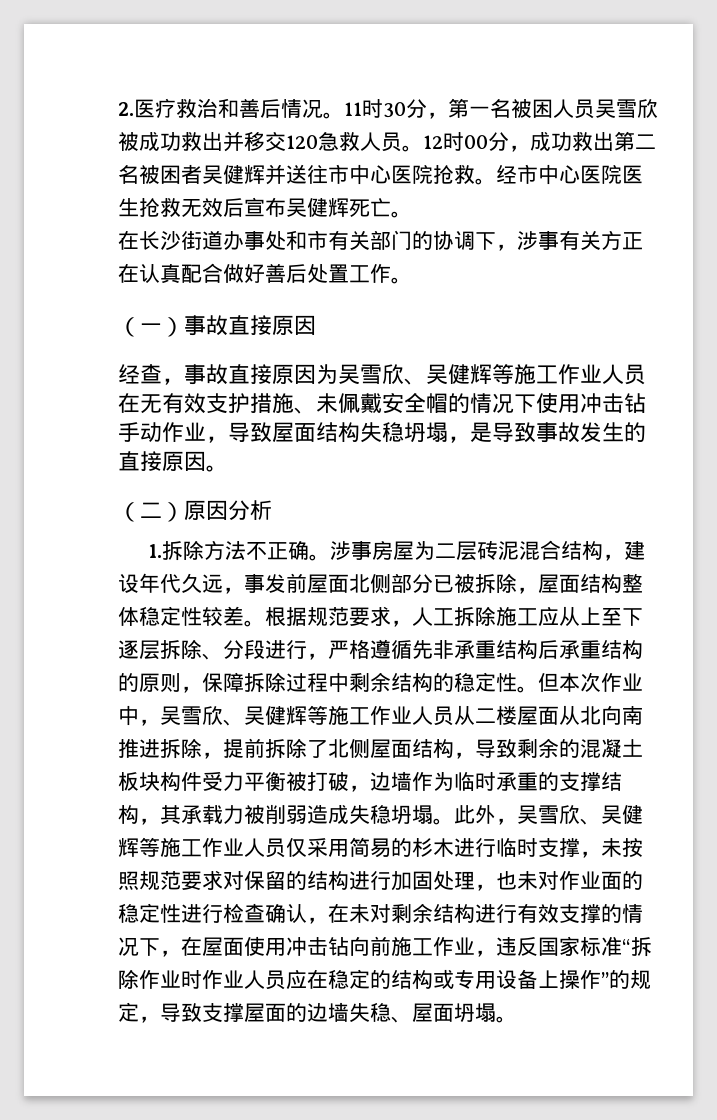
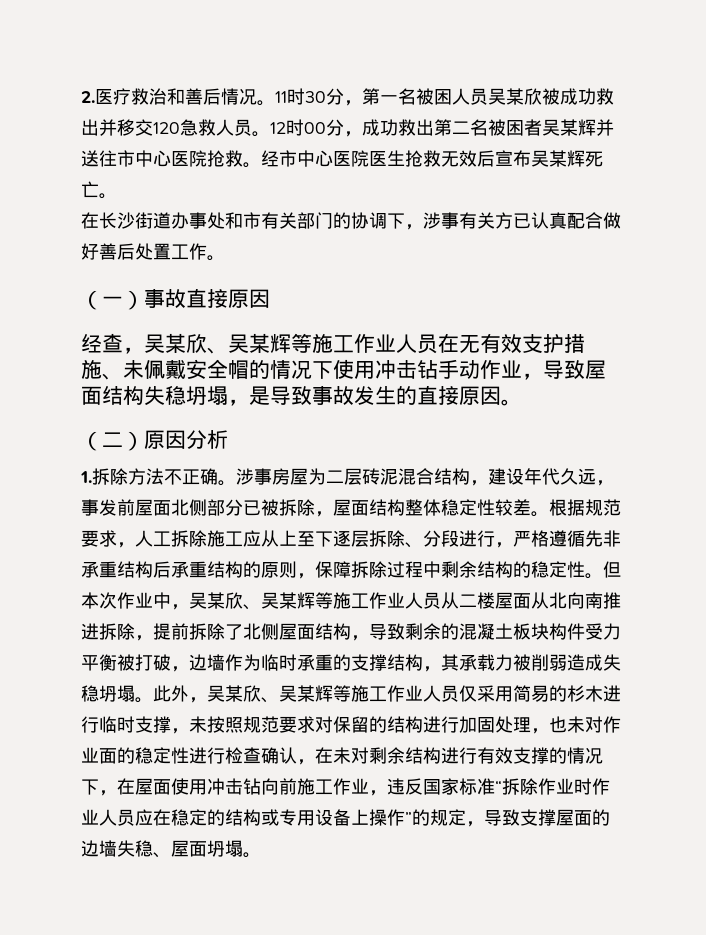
- 11时30分，第一名被困人员吴雪欣被成功救出并移交120急救人员。
+ 11时30分，第一名被困人员吴某欣被成功救出并移交120急救人员。
- 12时00分，成功救出第二名被困者吴健辉并送往市中心医院抢救。
+ 12时00分，成功救出第二名被困者吴某辉并送往市中心医院抢救。
- 经市中心医院医生抢救无效后宣布吴健辉死亡。
+ 经市中心医院医生抢救无效后宣布吴某辉死亡。
- 在长沙街道办事处和市有关部门的协调下，涉事有关方正在认真配合做好善后处置工作。
+ 在长沙街道办事处和市有关部门的协调下，涉事有关方已认真配合做好善后处置工作。
- 经查，事故直接原因为吴雪欣、吴健辉等施工作业人员在无有效支护措施、未佩戴安全帽的情况下使用冲击钻手动作业，导致屋面结构失稳坍塌，是导致事故发生的直接原因。
+ 经查，吴某欣、吴某辉等施工作业人员在无有效支护措施、未佩戴安全帽的情况下使用冲击钻手动作业，导致屋面结构失稳坍塌，是导致事故发生的直接原因。
- 但本次作业中，吴雪欣、吴健辉等施工作业人员从二楼屋面从北向南推进拆除，提前拆除了北侧屋面结构，导致剩余的混凝土板块构件受力平衡被打破，边墙作为临时承重的支撑结构，其承载力被削弱造成失稳坍塌。
+ 但本次作业中，吴某欣、吴某辉等施工作业人员从二楼屋面从北向南推进拆除，提前拆除了北侧屋面结构，导致剩余的混凝土板块构件受力平衡被打破，边墙作为临时承重的支撑结构，其承载力被削弱造成失稳坍塌。
- 此外，吴雪欣、吴健辉等施工作业人员仅采用简易的杉木进行临时支撑，未按照规范要求对保留的结构进行加固处理，也未对作业面的稳定性进行检查确认，在未对剩余结构进行有效支撑的情况下，在屋面使用冲击钻向前施工作业，违反国家标准“拆除作业时作业人员应在稳定的结构或专用设备上操作”的规定，导致支撑屋面的边墙失稳、屋面坍塌。
+ 此外，吴某欣、吴某辉等施工作业人员仅采用简易的杉木进行临时支撑，未按照规范要求对保留的结构进行加固处理，也未对作业面的稳定性进行检查确认，在未对剩余结构进行有效支撑的情况下，在屋面使用冲击钻向前施工作业，违反国家标准“拆除作业时作业人员应在稳定的结构或专用设备上操作”的规定，导致支撑屋面的边墙失稳、屋面坍塌。

